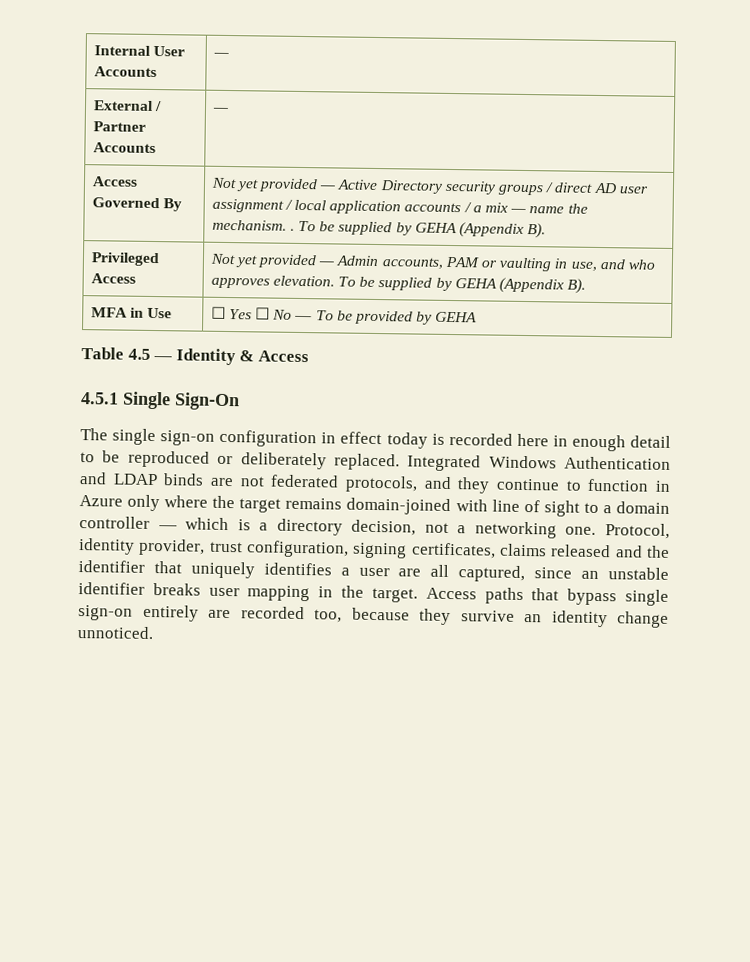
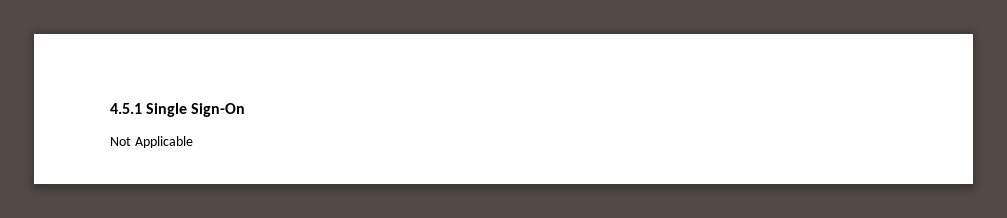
- Internal User Accounts | —
- External / Partner Accounts | —
- Access Governed By | Not yet provided — Active Directory security groups / direct AD user assignment / local application accounts / a mix — name the mechanism. . To be supplied by GEHA (Appendix B).
- Privileged Access | Not yet provided — Admin accounts, PAM or vaulting in use, and who approves elevation. To be supplied by GEHA (Appendix B).
- MFA in Use | ☐ Yes ☐ No — To be provided by GEHA
- Table 4.5 — Identity & Access
  4.5.1 Single Sign-On
- The single sign-on configuration in effect today is recorded here in enough detail to be reproduced or deliberately replaced. Integrated Windows Authentication and LDAP binds are not federated protocols, and they continue to function in Azure only where the target remains domain-joined with line of sight to a domain controller — which is a directory decision, not a networking one. Protocol, identity provider, trust configuration, signing certificates, claims released and the identifier that uniquely identifies a user are all captured, since an unstable identifier breaks user mapping in the target. Access paths that bypass single sign-on entirely are recorded too, because they survive an identity change unnoticed.
+ Not Applicable

